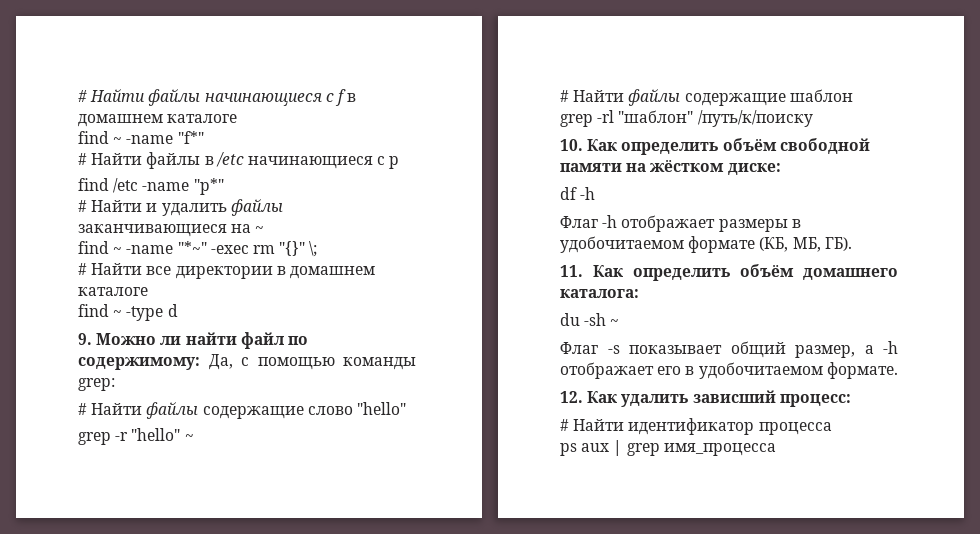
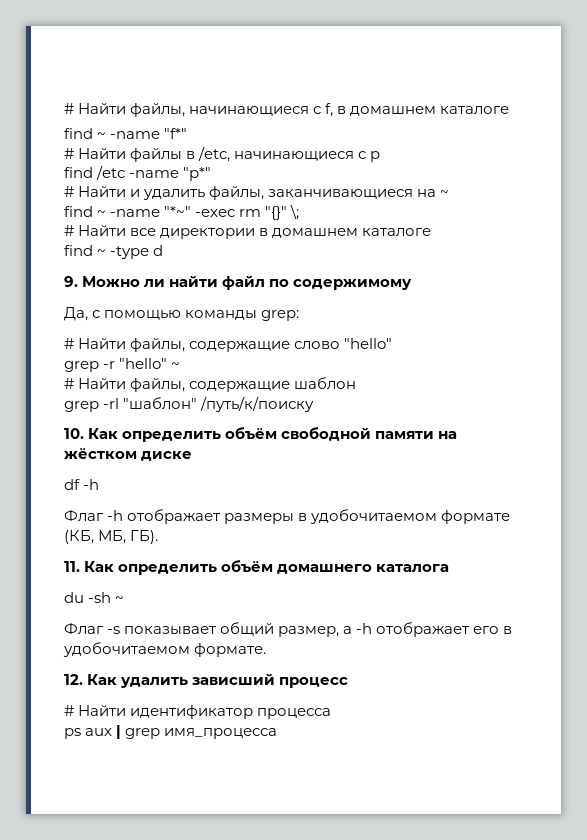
- # Найти файлы начинающиеся с f в домашнем каталоге
+ # Найти файлы, начинающиеся с f, в домашнем каталоге
- # Найти файлы в /etc начинающиеся с p
+ # Найти файлы в /etc, начинающиеся с p
- # Найти и удалить файлы заканчивающиеся на ~
+ # Найти и удалить файлы, заканчивающиеся на ~
- 9. Можно ли найти файл по содержимому: Да, с помощью команды grep:
+ 9. Можно ли найти файл по содержимому
+ Да, с помощью команды grep:
- # Найти файлы содержащие слово "hello"
+ # Найти файлы, содержащие слово "hello"
- # Найти файлы содержащие шаблон
+ # Найти файлы, содержащие шаблон
- 10. Как определить объём свободной памяти на жёстком диске:
+ 10. Как определить объём свободной памяти на жёстком диске
- 11. Как определить объём домашнего каталога:
+ 11. Как определить объём домашнего каталога
- 12. Как удалить зависший процесс:
+ 12. Как удалить зависший процесс

